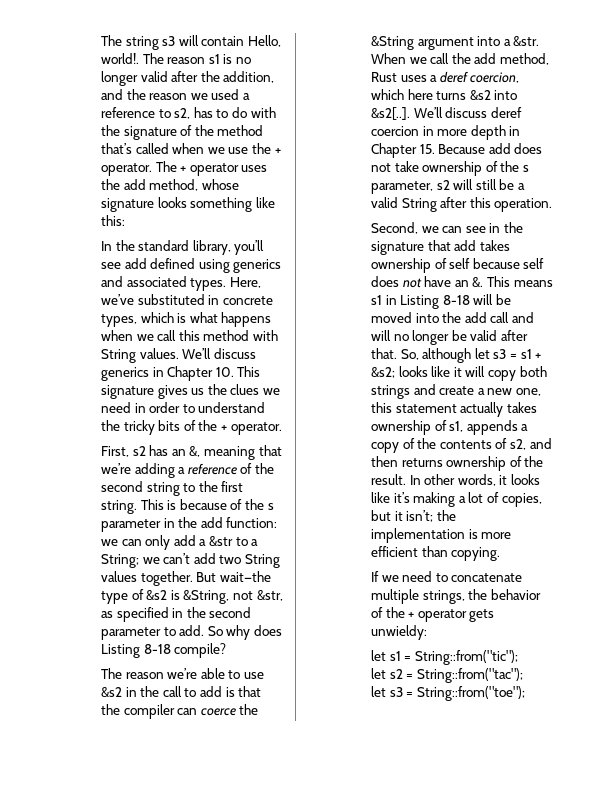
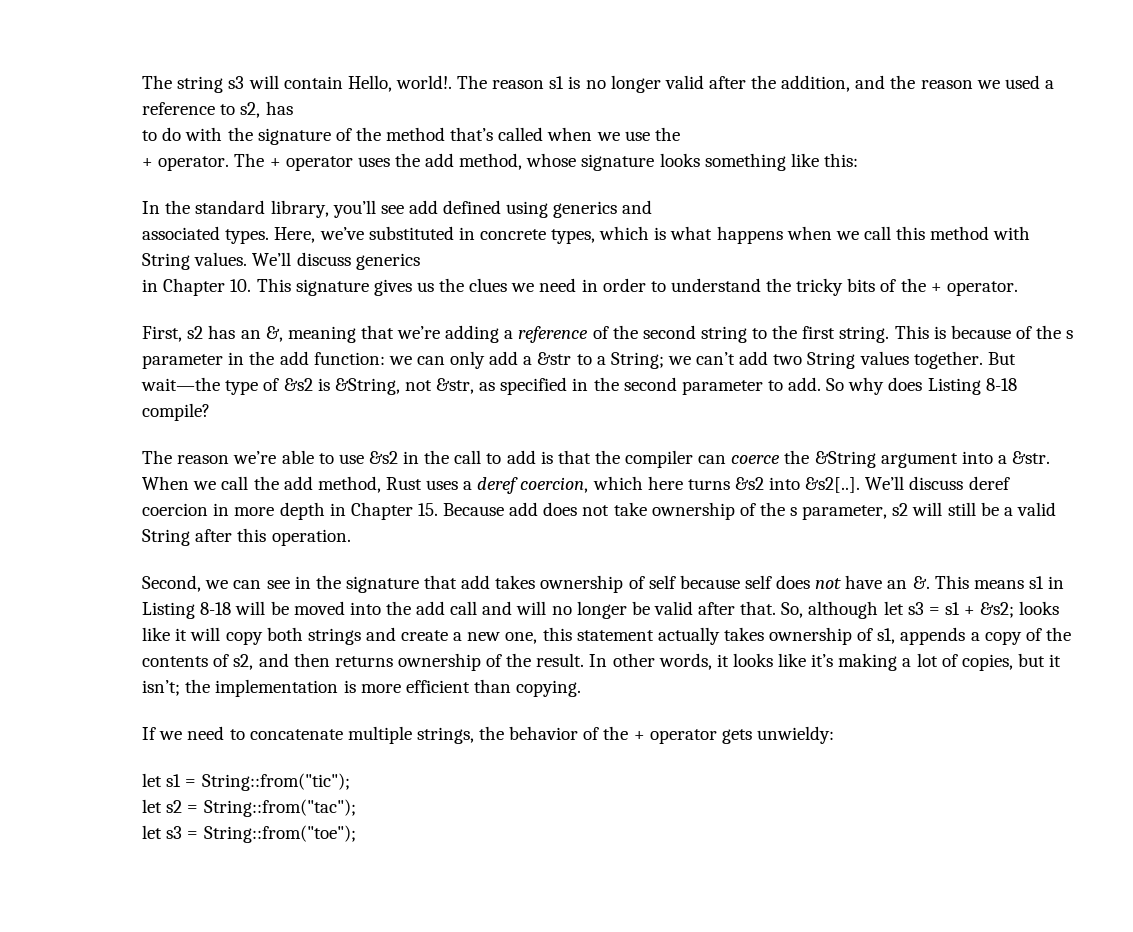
- The reason s1 is no longer valid after the addition, and the reason we used a reference to s2, has to do with the signature of the method that’s called when we use the + operator.
+ The reason s1 is no longer valid after the addition, and the reason we used a reference to s2, has
+ to do with the signature of the method that’s called when we use the
+ + operator.
- In the standard library, you’ll see add defined using generics and associated types.
+ In the standard library, you’ll see add defined using generics and
+ associated types.
- We’ll discuss generics in Chapter 10. This signature gives us the clues we need in order to understand the tricky bits of the + operator.
+ We’ll discuss generics
+ in Chapter 10. This signature gives us the clues we need in order to understand the tricky bits of the + operator.

